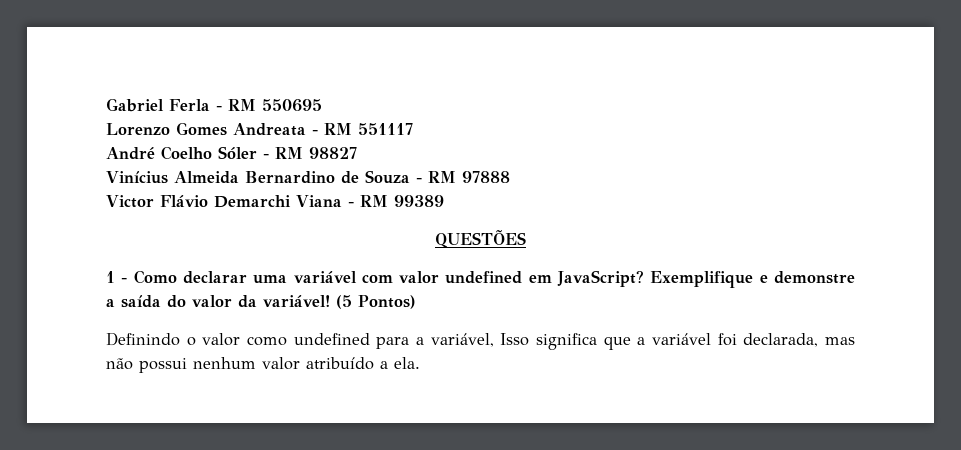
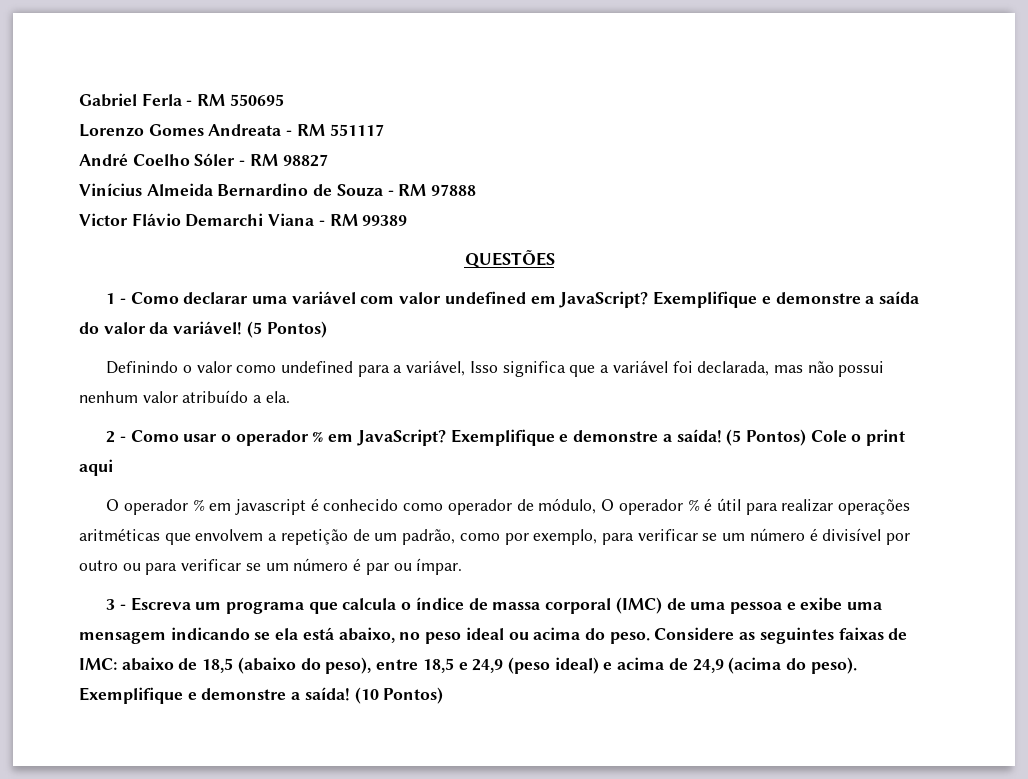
+ 2 - Como usar o operador % em JavaScript? Exemplifique e demonstre a saída! (5 Pontos) Cole o print aqui
+ O operador % em javascript é conhecido como operador de módulo, O operador % é útil para realizar operações aritméticas que envolvem a repetição de um padrão, como por exemplo, para verificar se um número é divisível por outro ou para verificar se um número é par ou ímpar.
+ 3 - Escreva um programa que calcula o índice de massa corporal (IMC) de uma pessoa e exibe uma mensagem indicando se ela está abaixo, no peso ideal ou acima do peso. Considere as seguintes faixas de IMC: abaixo de 18,5 (abaixo do peso), entre 18,5 e 24,9 (peso ideal) e acima de 24,9 (acima do peso). Exemplifique e demonstre a saída! (10 Pontos)

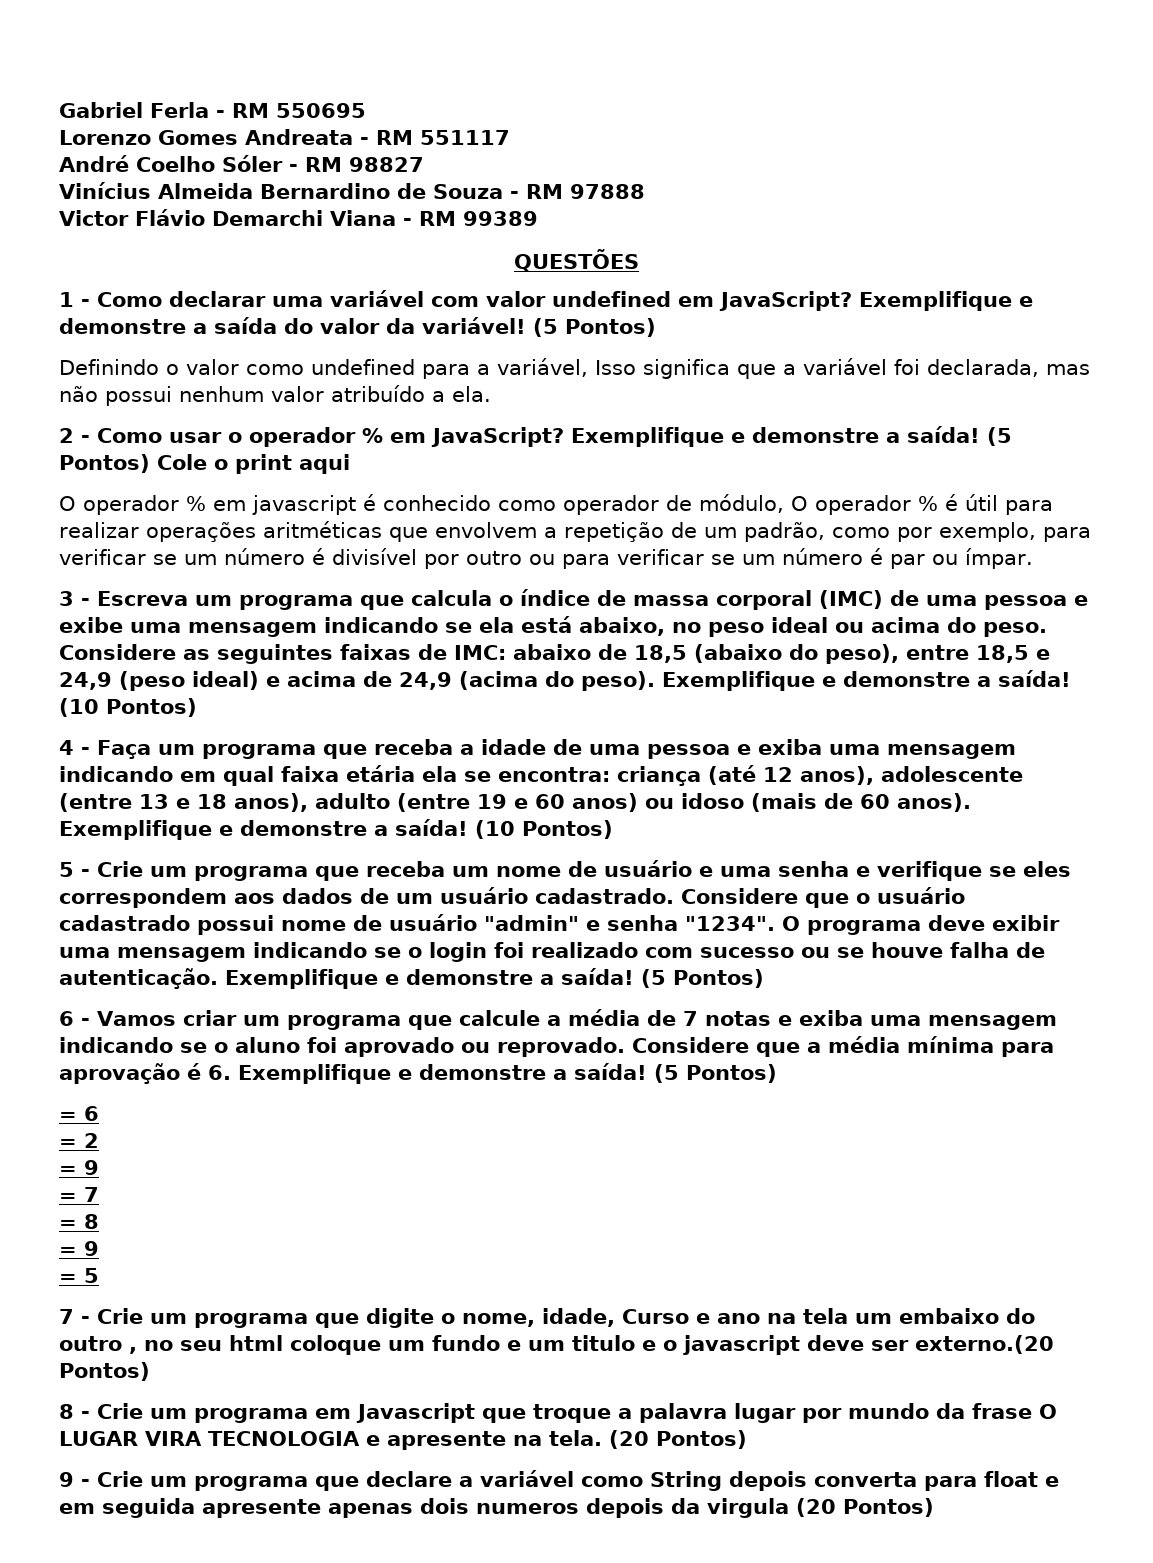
+ 4 - Faça um programa que receba a idade de uma pessoa e exiba uma mensagem indicando em qual faixa etária ela se encontra: criança (até 12 anos), adolescente (entre 13 e 18 anos), adulto (entre 19 e 60 anos) ou idoso (mais de 60 anos). Exemplifique e demonstre a saída! (10 Pontos)
+ 5 - Crie um programa que receba um nome de usuário e uma senha e verifique se eles correspondem aos dados de um usuário cadastrado. Considere que o usuário cadastrado possui nome de usuário "admin" e senha "1234". O programa deve exibir uma mensagem indicando se o login foi realizado com sucesso ou se houve falha de autenticação. Exemplifique e demonstre a saída! (5 Pontos)
+ 6 - Vamos criar um programa que calcule a média de 7 notas e exiba uma mensagem indicando se o aluno foi aprovado ou reprovado. Considere que a média mínima para aprovação é 6. Exemplifique e demonstre a saída! (5 Pontos)
+ = 6
+ = 2
+ = 9
+ = 7
+ = 8
+ = 9
+ = 5
+ 7 - Crie um programa que digite o nome, idade, Curso e ano na tela um embaixo do outro , no seu html coloque um fundo e um titulo e o javascript deve ser externo.(20 Pontos)
+ 8 - Crie um programa em Javascript que troque a palavra lugar por mundo da frase O LUGAR VIRA TECNOLOGIA e apresente na tela. (20 Pontos)
+ 9 - Crie um programa que declare a variável como String depois converta para float e em seguida apresente apenas dois numeros depois da virgula (20 Pontos)

